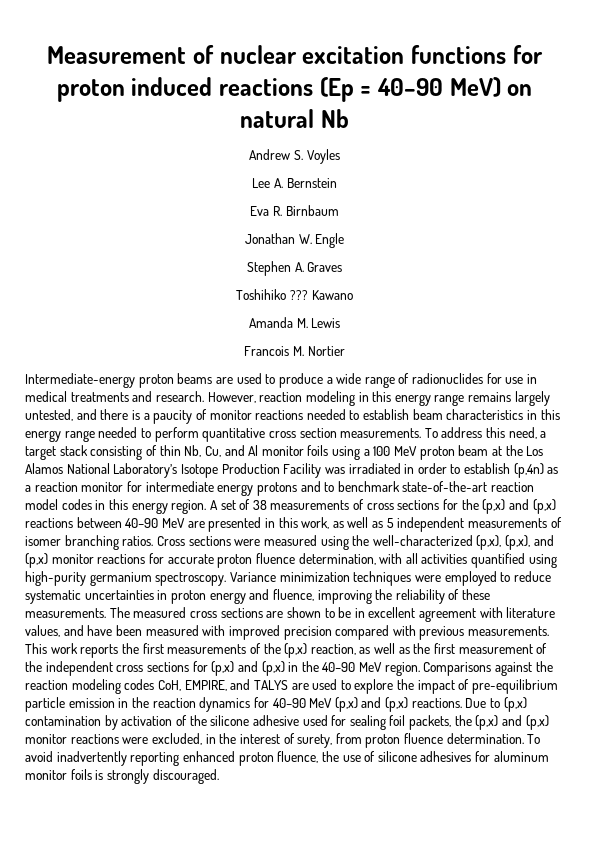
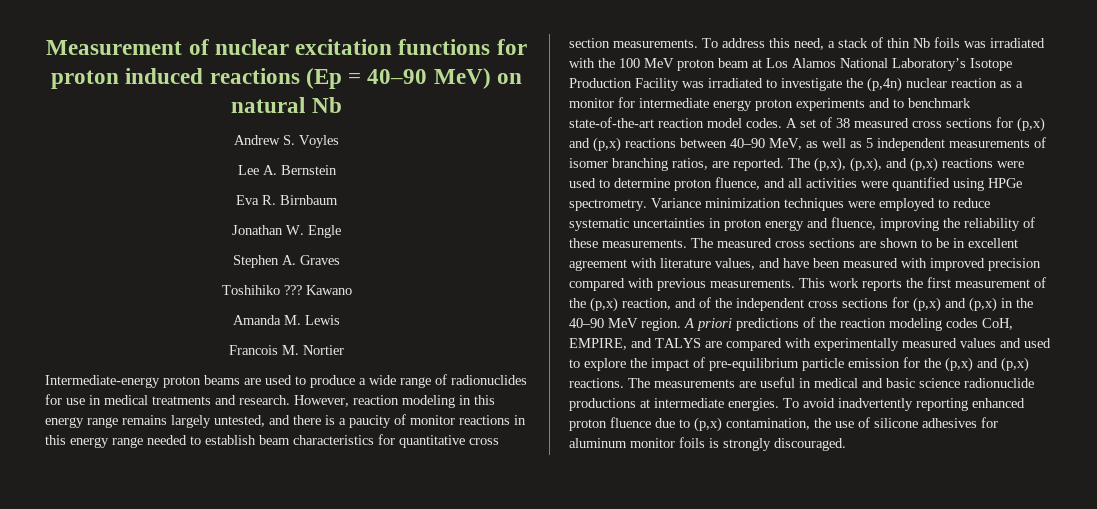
- However, reaction modeling in this energy range remains largely untested, and there is a paucity of monitor reactions needed to establish beam characteristics in this energy range needed to perform quantitative cross section measurements.
+ However, reaction modeling in this energy range remains largely untested, and there is a paucity of monitor reactions in this energy range needed to establish beam characteristics for quantitative cross section measurements.
- To address this need, a target stack consisting of thin Nb, Cu, and Al monitor foils using a 100 MeV proton beam at the Los Alamos National Laboratory’s Isotope Production Facility was irradiated in order to establish (p,4n) as a reaction monitor for intermediate energy protons and to benchmark state-of-the-art reaction model codes in this energy region.
+ To address this need, a stack of thin Nb foils was irradiated with the 100 MeV proton beam at Los Alamos National Laboratory’s Isotope Production Facility was irradiated to investigate the (p,4n) nuclear reaction as a monitor for intermediate energy proton experiments and to benchmark state-of-the-art reaction model codes.
- A set of 38 measurements of cross sections for the (p,x) and (p,x) reactions between 40–90 MeV are presented in this work, as well as 5 independent measurements of isomer branching ratios. Cross sections were measured using the well-characterized (p,x), (p,x), and (p,x) monitor reactions for accurate proton fluence determination, with all activities quantified using high-purity germanium spectroscopy.
+ A set of 38 measured cross sections for (p,x) and (p,x) reactions between 40–90 MeV, as well as 5 independent measurements of isomer branching ratios, are reported. The (p,x), (p,x), and (p,x) reactions were used to determine proton fluence, and all activities were quantified using HPGe spectrometry.
- This work reports the first measurements of the (p,x) reaction, as well as the first measurement of the independent cross sections for (p,x) and (p,x) in the 40–90 MeV region.
+ This work reports the first measurement of the (p,x) reaction, and of the independent cross sections for (p,x) and (p,x) in the 40–90 MeV region.
- Comparisons against the reaction modeling codes CoH, EMPIRE, and TALYS are used to explore the impact of pre-equilibrium particle emission in the reaction dynamics for 40–90 MeV (p,x) and (p,x) reactions. Due to (p,x) contamination by activation of the silicone adhesive used for sealing foil packets, the (p,x) and (p,x) monitor reactions were excluded, in the interest of surety, from proton fluence determination.
+ A priori predictions of the reaction modeling codes CoH, EMPIRE, and TALYS are compared with experimentally measured values and used to explore the impact of pre-equilibrium particle emission for the (p,x) and (p,x) reactions. The measurements are useful in medical and basic science radionuclide productions at intermediate energies.
- To avoid inadvertently reporting enhanced proton fluence, the use of silicone adhesives for aluminum monitor foils is strongly discouraged.
+ To avoid inadvertently reporting enhanced proton fluence due to (p,x) contamination, the use of silicone adhesives for aluminum monitor foils is strongly discouraged.

